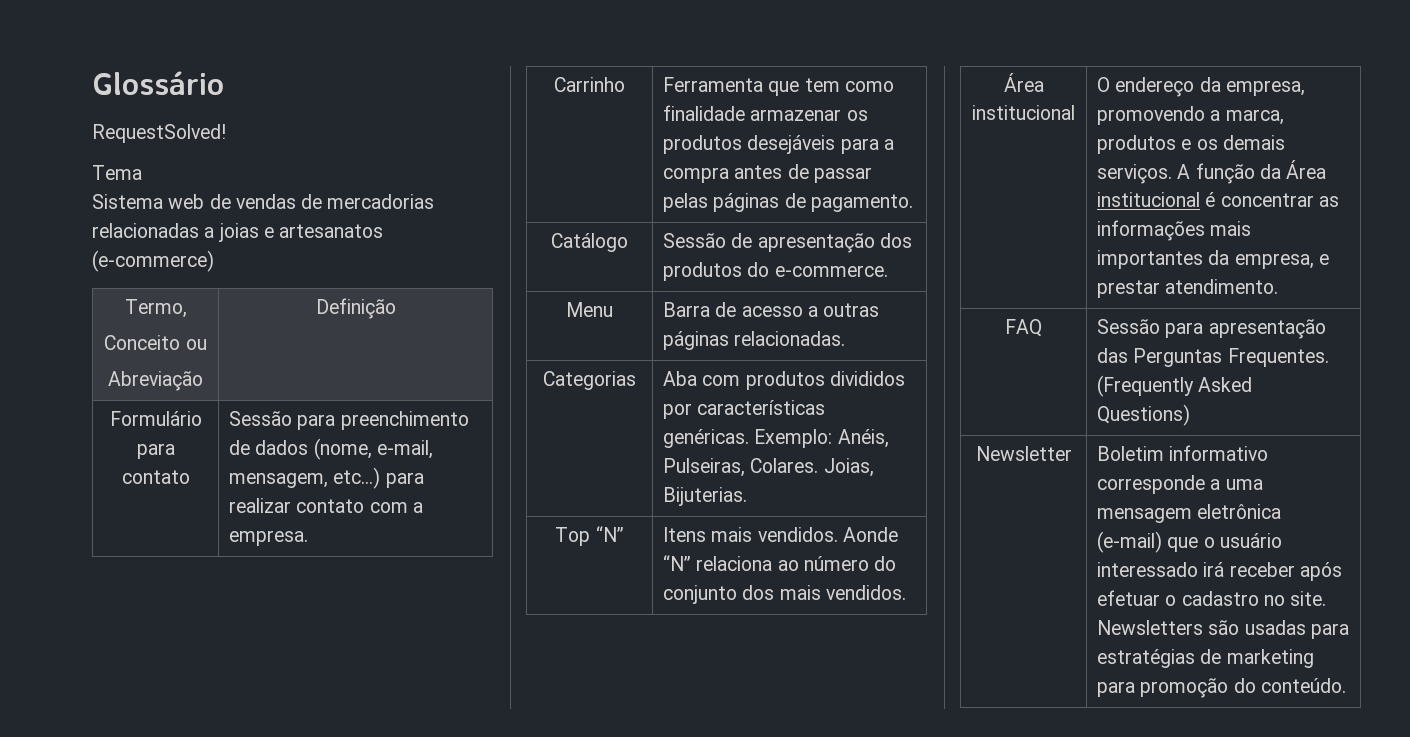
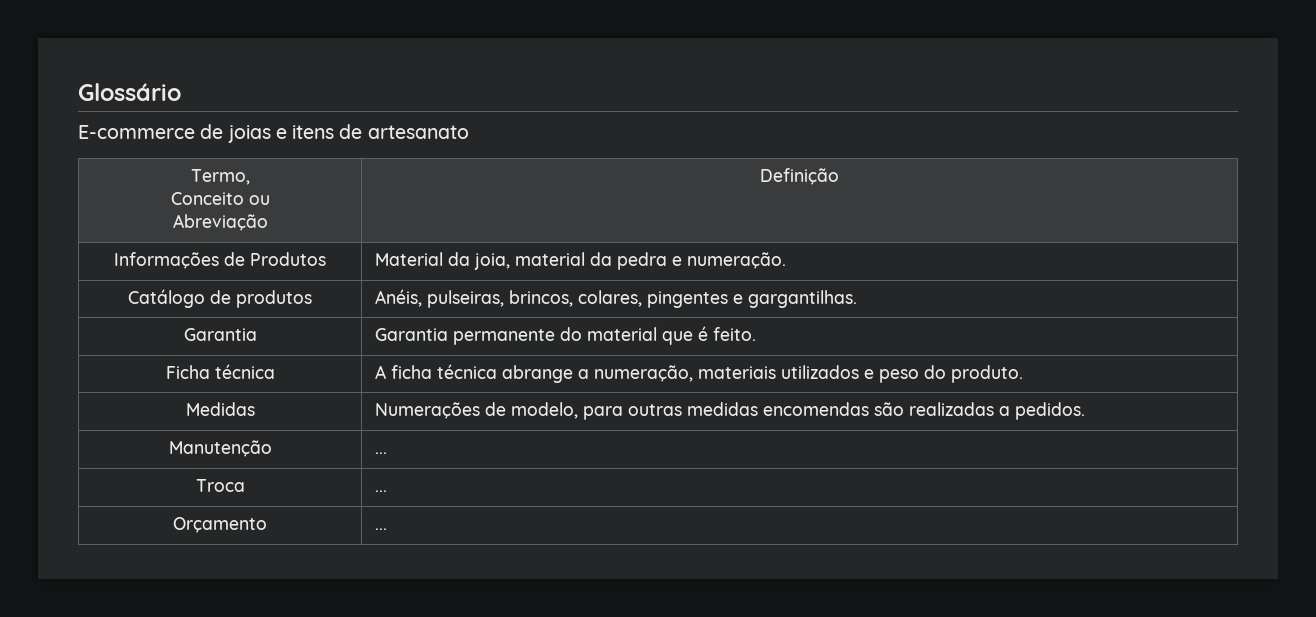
- RequestSolved!
- Tema
- Sistema web de vendas de mercadorias relacionadas a joias e artesanatos (e-commerce)
+ E-commerce de joias e itens de artesanato
- Formulário para contato | Sessão para preenchimento de dados (nome, e-mail, mensagem, etc...) para realizar contato com a empresa.
- Carrinho | Ferramenta que tem como finalidade armazenar os produtos desejáveis para a compra antes de passar pelas páginas de pagamento.
- Catálogo | Sessão de apresentação dos produtos do e-commerce.
- Menu | Barra de acesso a outras páginas relacionadas.
- Categorias | Aba com produtos divididos por características genéricas. Exemplo: Anéis, Pulseiras, Colares. Joias, Bijuterias.
- Top “N” | Itens mais vendidos. Aonde “N” relaciona ao número do conjunto dos mais vendidos.
- Área institucional | O endereço da empresa, promovendo a marca, produtos e os demais serviços. A função da Área institucional é concentrar as informações mais importantes da empresa, e prestar atendimento.
- FAQ | Sessão para apresentação das Perguntas Frequentes. (Frequently Asked Questions)
- Newsletter | Boletim informativo corresponde a uma mensagem eletrônica (e-mail) que o usuário interessado irá receber após efetuar o cadastro no site. Newsletters são usadas para estratégias de marketing para promoção do conteúdo.
+ Informações de Produtos | Material da joia, material da pedra e numeração.
+ Catálogo de produtos | Anéis, pulseiras, brincos, colares, pingentes e gargantilhas.
+ Garantia | Garantia permanente do material que é feito.
+ Ficha técnica | A ficha técnica abrange a numeração, materiais utilizados e peso do produto.
+ Medidas | Numerações de modelo, para outras medidas encomendas são realizadas a pedidos.
+ Manutenção | ...
+ Troca | ...
+ Orçamento | ...

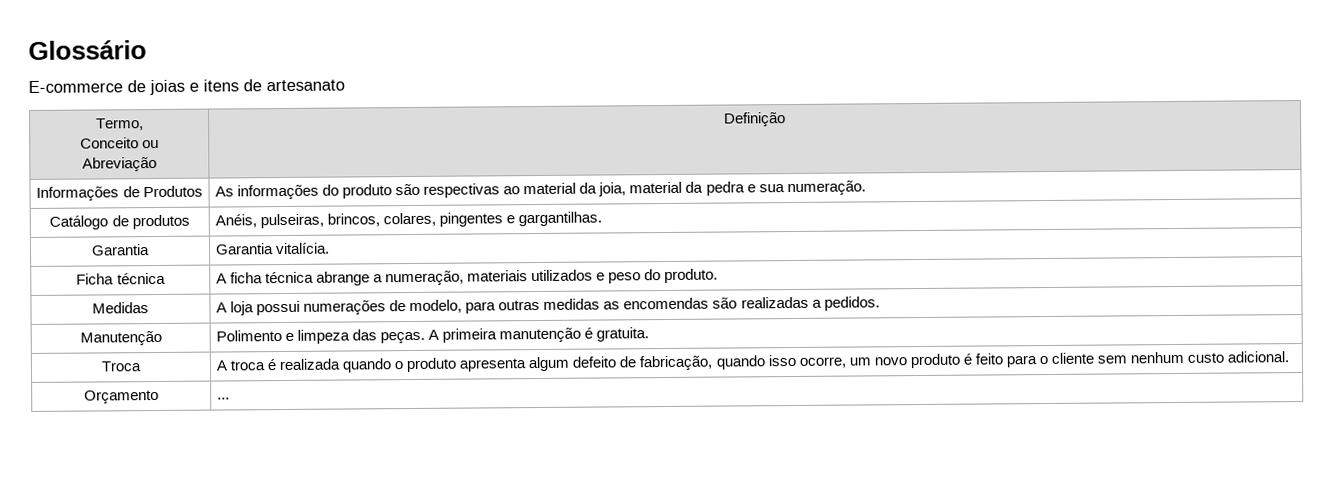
- Informações de Produtos | Material da joia, material da pedra e numeração.
+ Informações de Produtos | As informações do produto são respectivas ao material da joia, material da pedra e sua numeração.
- Garantia | Garantia permanente do material que é feito.
+ Garantia | Garantia vitalícia.
- Medidas | Numerações de modelo, para outras medidas encomendas são realizadas a pedidos.
+ Medidas | A loja possui numerações de modelo, para outras medidas as encomendas são realizadas a pedidos.
- Manutenção | ...
- Troca | ...
+ Manutenção | Polimento e limpeza das peças. A primeira manutenção é gratuita.
+ Troca | A troca é realizada quando o produto apresenta algum defeito de fabricação, quando isso ocorre, um novo produto é feito para o cliente sem nenhum custo adicional.

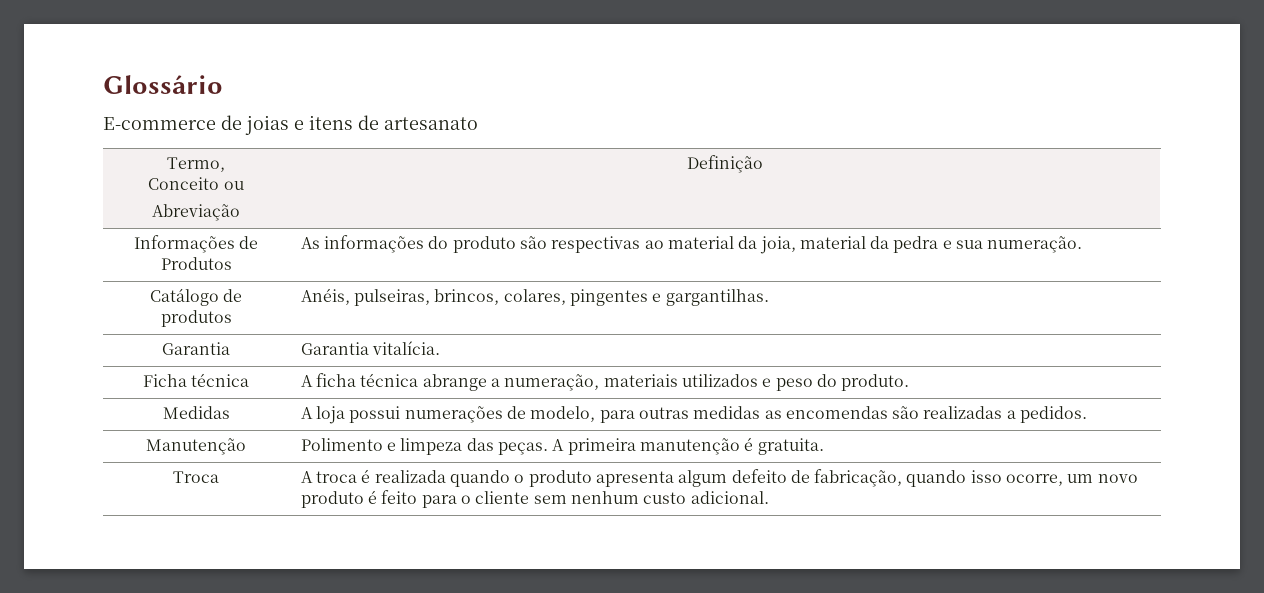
- Orçamento | ...

